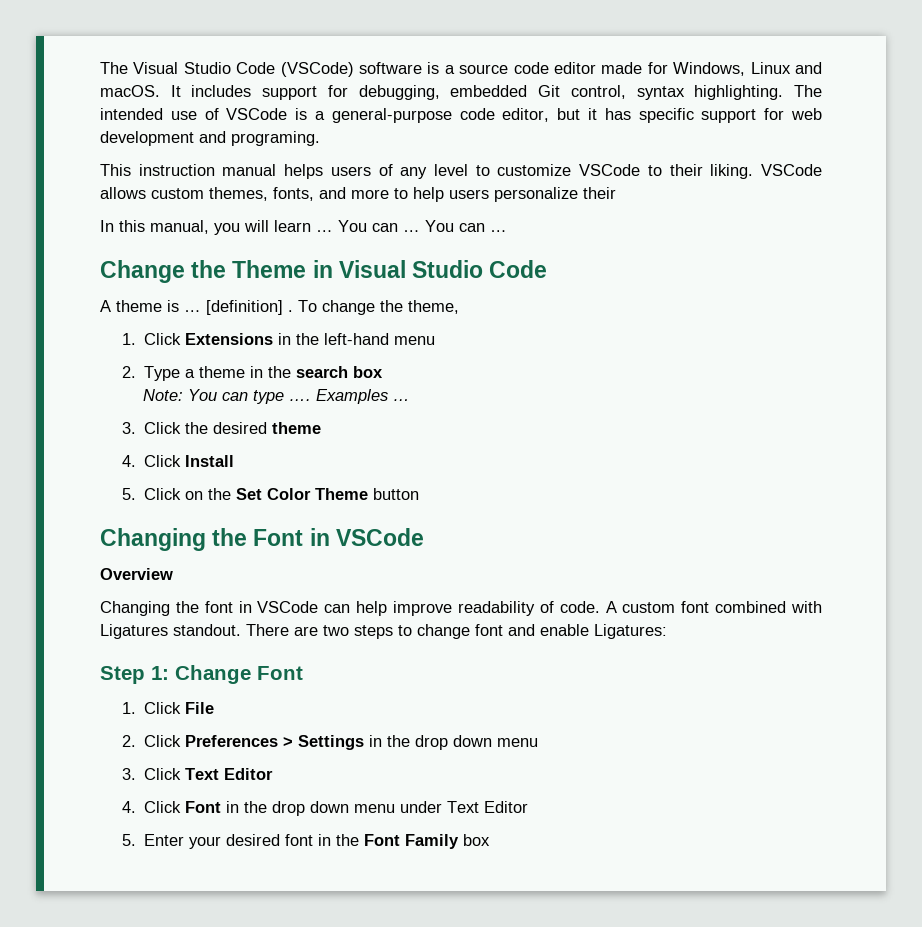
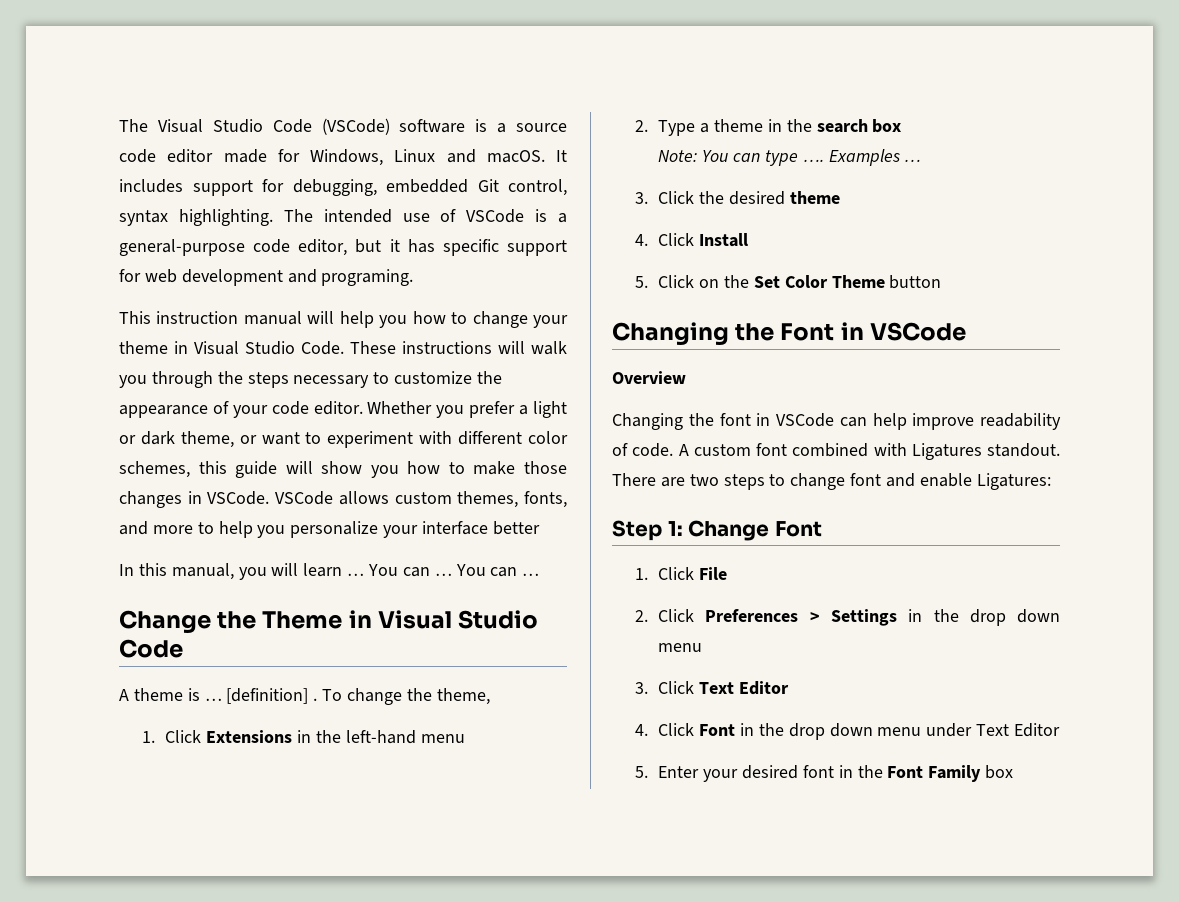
- This instruction manual helps users of any level to customize VSCode to their liking.
+ This instruction manual will help you how to change your theme in Visual Studio Code. These instructions will walk you through the steps necessary to customize the appearance of your code editor. Whether you prefer a light or dark theme, or want to experiment with different color schemes, this guide will show you how to make those changes in VSCode.
- VSCode allows custom themes, fonts, and more to help users personalize their
+ VSCode allows custom themes, fonts, and more to help you personalize your interface better

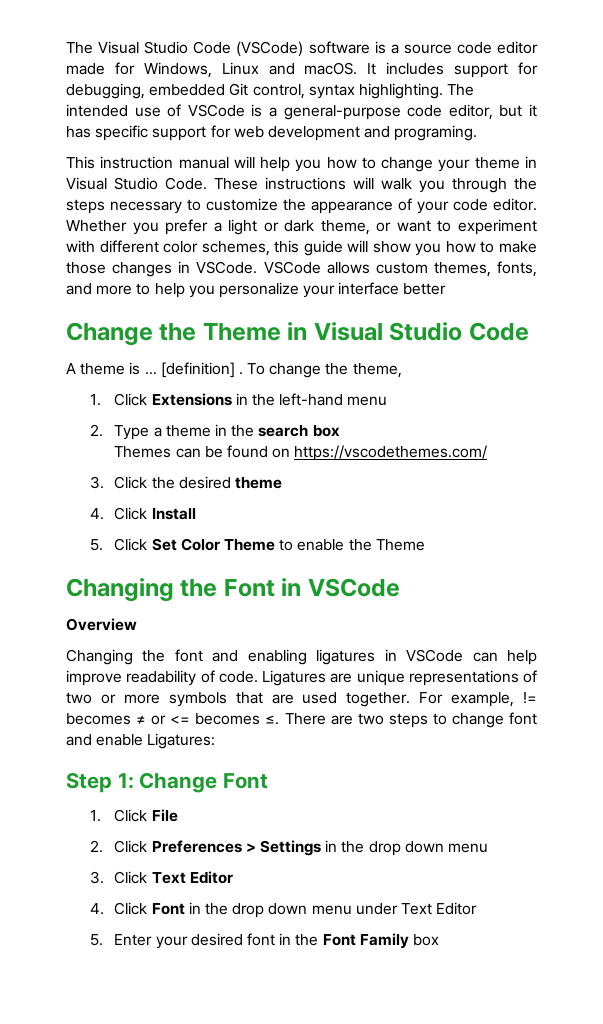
- In this manual, you will learn … You can … You can …
- Note: You can type …. Examples …
+ Themes can be found on https://vscodethemes.com/
- 5. Click on the Set Color Theme button
+ 5. Click Set Color Theme to enable the Theme
- Changing the font in VSCode can help improve readability of code.
+ Changing the font and enabling ligatures in VSCode can help improve readability of code.
- A custom font combined with Ligatures standout.
+ Ligatures are unique representations of two or more symbols that are used together. For example, != becomes ≠ or <= becomes ≤.

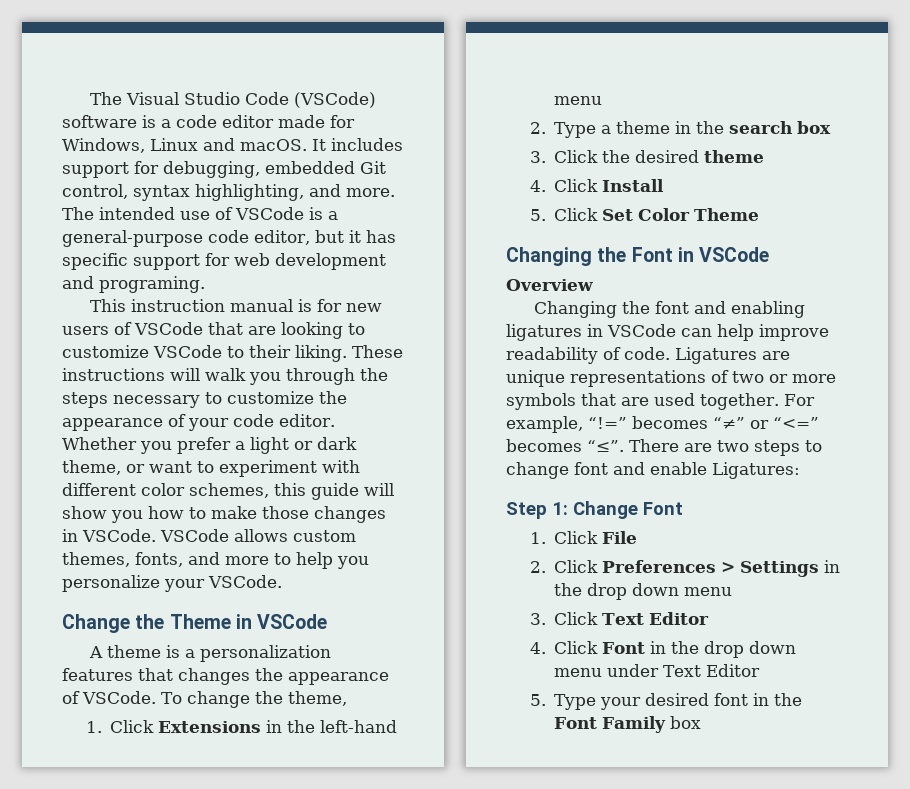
- The Visual Studio Code (VSCode) software is a source code editor made for Windows, Linux and macOS.
+ The Visual Studio Code (VSCode) software is a code editor made for Windows, Linux and macOS.
- It includes support for debugging, embedded Git control, syntax highlighting.
+ It includes support for debugging, embedded Git control, syntax highlighting, and more.
- This instruction manual will help you how to change your theme in Visual Studio Code.
+ This instruction manual is for new users of VSCode that are looking to customize VSCode to their liking.
- VSCode allows custom themes, fonts, and more to help you personalize your interface better
+ VSCode allows custom themes, fonts, and more to help you personalize your VSCode.
- Change the Theme in Visual Studio Code
+ Change the Theme in VSCode
- A theme is … [definition] .
+ A theme is a personalization features that changes the appearance of VSCode.
- Themes can be found on https://vscodethemes.com/
- 5. Click Set Color Theme to enable the Theme
+ 5. Click Set Color Theme
- For example, != becomes ≠ or <= becomes ≤.
+ For example, “!=” becomes “≠” or “<=” becomes “≤”.
- 5. Enter your desired font in the Font Family box
+ 5. Type your desired font in the Font Family box

